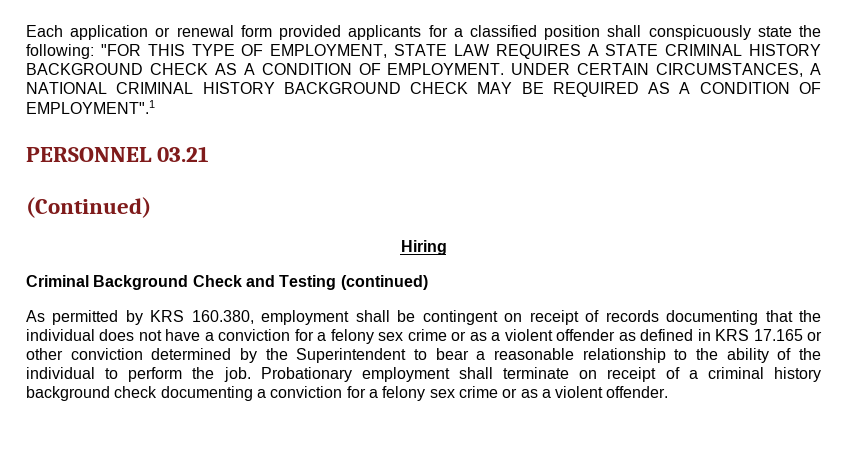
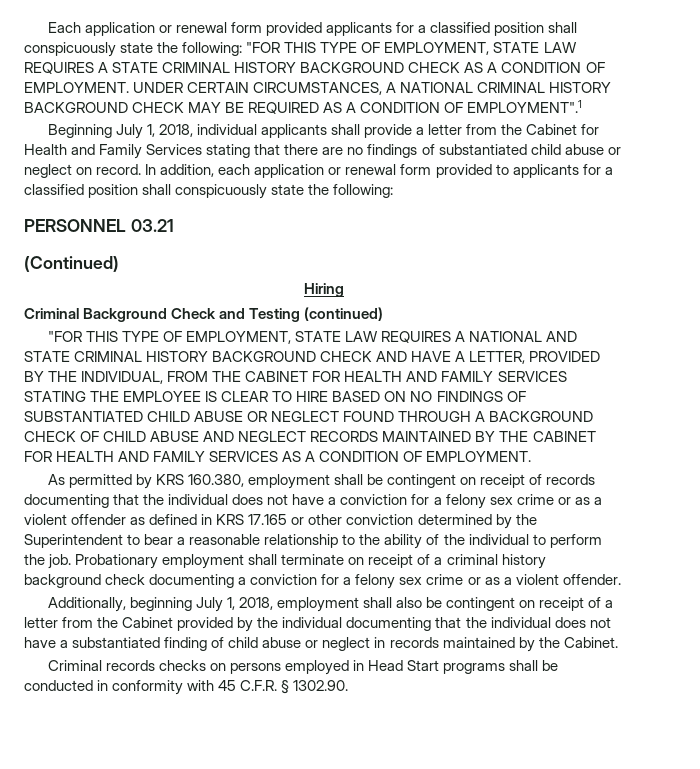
+ Beginning July 1, 2018, individual applicants shall provide a letter from the Cabinet for Health and Family Services stating that there are no findings of substantiated child abuse or neglect on record. In addition, each application or renewal form provided to applicants for a classified position shall conspicuously state the following:
+ "FOR THIS TYPE OF EMPLOYMENT, STATE LAW REQUIRES A NATIONAL AND STATE CRIMINAL HISTORY BACKGROUND CHECK AND HAVE A LETTER, PROVIDED BY THE INDIVIDUAL, FROM THE CABINET FOR HEALTH AND FAMILY SERVICES STATING THE EMPLOYEE IS CLEAR TO HIRE BASED ON NO FINDINGS OF SUBSTANTIATED CHILD ABUSE OR NEGLECT FOUND THROUGH A BACKGROUND CHECK OF CHILD ABUSE AND NEGLECT RECORDS MAINTAINED BY THE CABINET FOR HEALTH AND FAMILY SERVICES AS A CONDITION OF EMPLOYMENT.
+ Additionally, beginning July 1, 2018, employment shall also be contingent on receipt of a letter from the Cabinet provided by the individual documenting that the individual does not have a substantiated finding of child abuse or neglect in records maintained by the Cabinet.
+ Criminal records checks on persons employed in Head Start programs shall be conducted in conformity with 45 C.F.R. § 1302.90.

